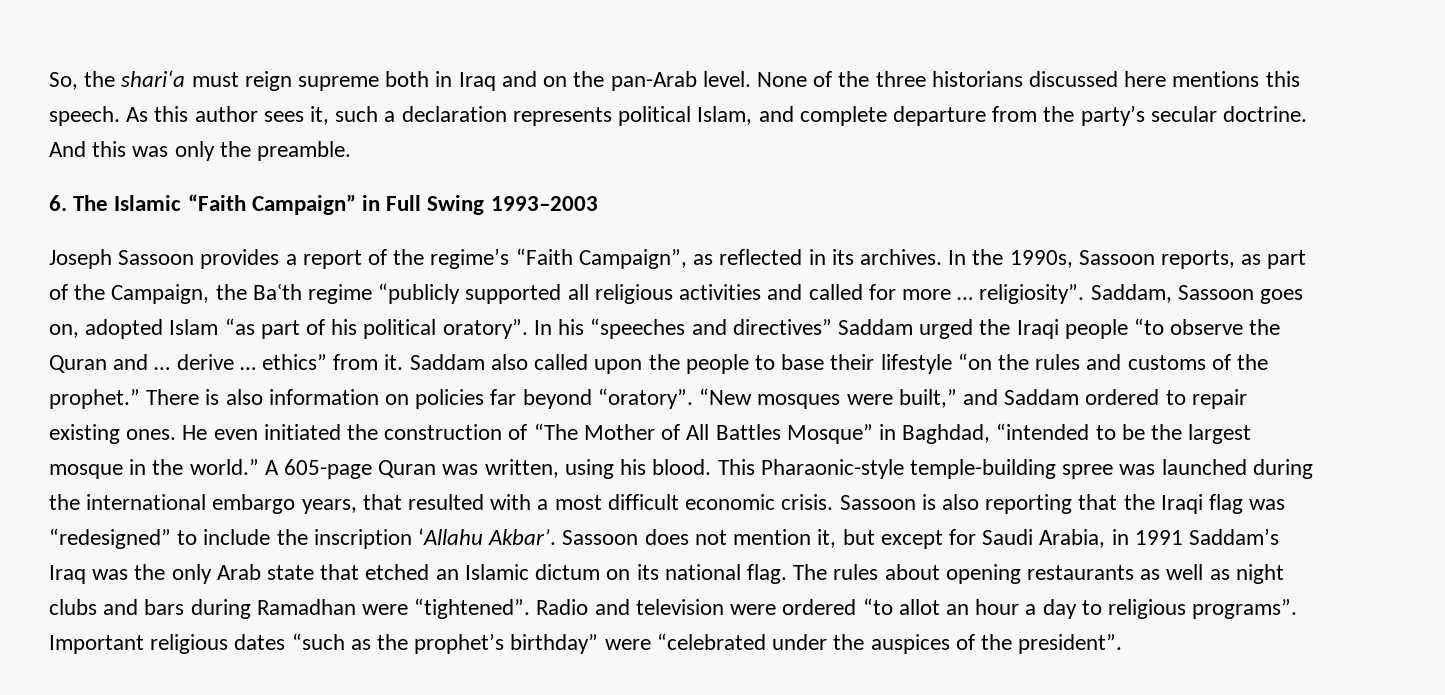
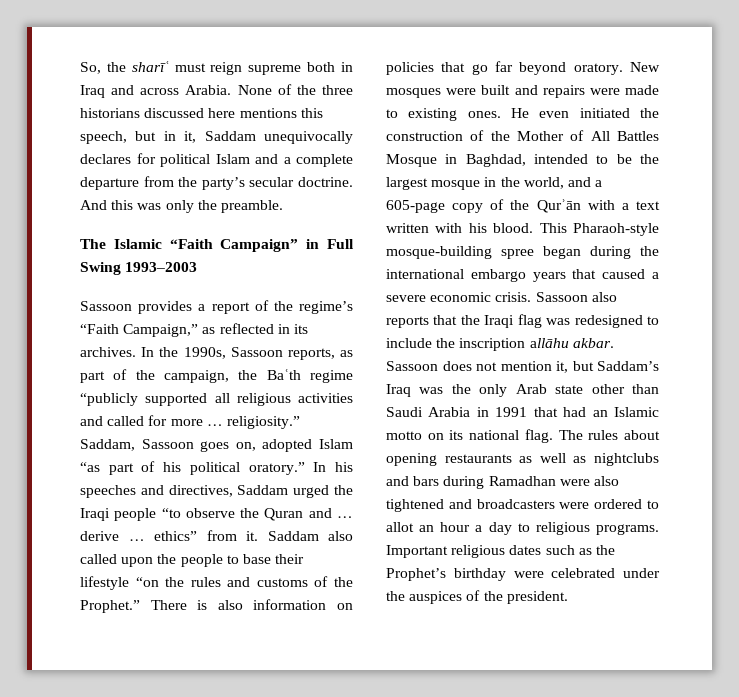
- So, the shari‘a must reign supreme both in Iraq and on the pan-Arab level.
+ So, the sharīʿ must reign supreme both in Iraq and across Arabia.
- None of the three historians discussed here mentions this speech. As this author sees it, such a declaration represents political Islam, and complete departure from the party’s secular doctrine.
+ None of the three historians discussed here mentions this speech, but in it, Saddam unequivocally declares for political Islam and a complete departure from the party’s secular doctrine.
- 6. The Islamic “Faith Campaign” in Full Swing 1993–2003
+ The Islamic “Faith Campaign” in Full Swing 1993–2003
- Joseph Sassoon provides a report of the regime’s “Faith Campaign”, as reflected in its archives.
+ Sassoon provides a report of the regime’s “Faith Campaign,” as reflected in its archives.
- In the 1990s, Sassoon reports, as part of the Campaign, the Baʿth regime “publicly supported all religious activities and called for more … religiosity”.
+ In the 1990s, Sassoon reports, as part of the campaign, the Baʿth regime “publicly supported all religious activities and called for more … religiosity.”
- Saddam, Sassoon goes on, adopted Islam “as part of his political oratory”.
+ Saddam, Sassoon goes on, adopted Islam “as part of his political oratory.”
- In his “speeches and directives” Saddam urged the Iraqi people “to observe the Quran and … derive … ethics” from it.
+ In his speeches and directives, Saddam urged the Iraqi people “to observe the Quran and … derive … ethics” from it.
- Saddam also called upon the people to base their lifestyle “on the rules and customs of the prophet.”
+ Saddam also called upon the people to base their lifestyle “on the rules and customs of the Prophet.”
- There is also information on policies far beyond “oratory”. “New mosques were built,” and Saddam ordered to repair existing ones.
+ There is also information on policies that go far beyond oratory. New mosques were built and repairs were made to existing ones.
- He even initiated the construction of “The Mother of All Battles Mosque” in Baghdad, “intended to be the largest mosque in the world.” A 605-page Quran was written, using his blood. This Pharaonic-style temple-building spree was launched during the international embargo years, that resulted with a most difficult economic crisis. Sassoon is also reporting that the Iraqi flag was “redesigned” to include the inscription ‘Allahu Akbar’.
+ He even initiated the construction of the Mother of All Battles Mosque in Baghdad, intended to be the largest mosque in the world, and a 605-page copy of the Qurʾān with a text written with his blood. This Pharaoh-style mosque-building spree began during the international embargo years that caused a severe economic crisis. Sassoon also reports that the Iraqi flag was redesigned to include the inscription allāhu akbar.
- Sassoon does not mention it, but except for Saudi Arabia, in 1991 Saddam’s Iraq was the only Arab state that etched an Islamic dictum on its national flag.
+ Sassoon does not mention it, but Saddam’s Iraq was the only Arab state other than Saudi Arabia in 1991 that had an Islamic motto on its national flag.
- The rules about opening restaurants as well as night clubs and bars during Ramadhan were “tightened”. Radio and television were ordered “to allot an hour a day to religious programs”.
+ The rules about opening restaurants as well as nightclubs and bars during Ramadhan were also tightened and broadcasters were ordered to allot an hour a day to religious programs.
- Important religious dates “such as the prophet’s birthday” were “celebrated under the auspices of the president”.
+ Important religious dates such as the Prophet’s birthday were celebrated under the auspices of the president.

